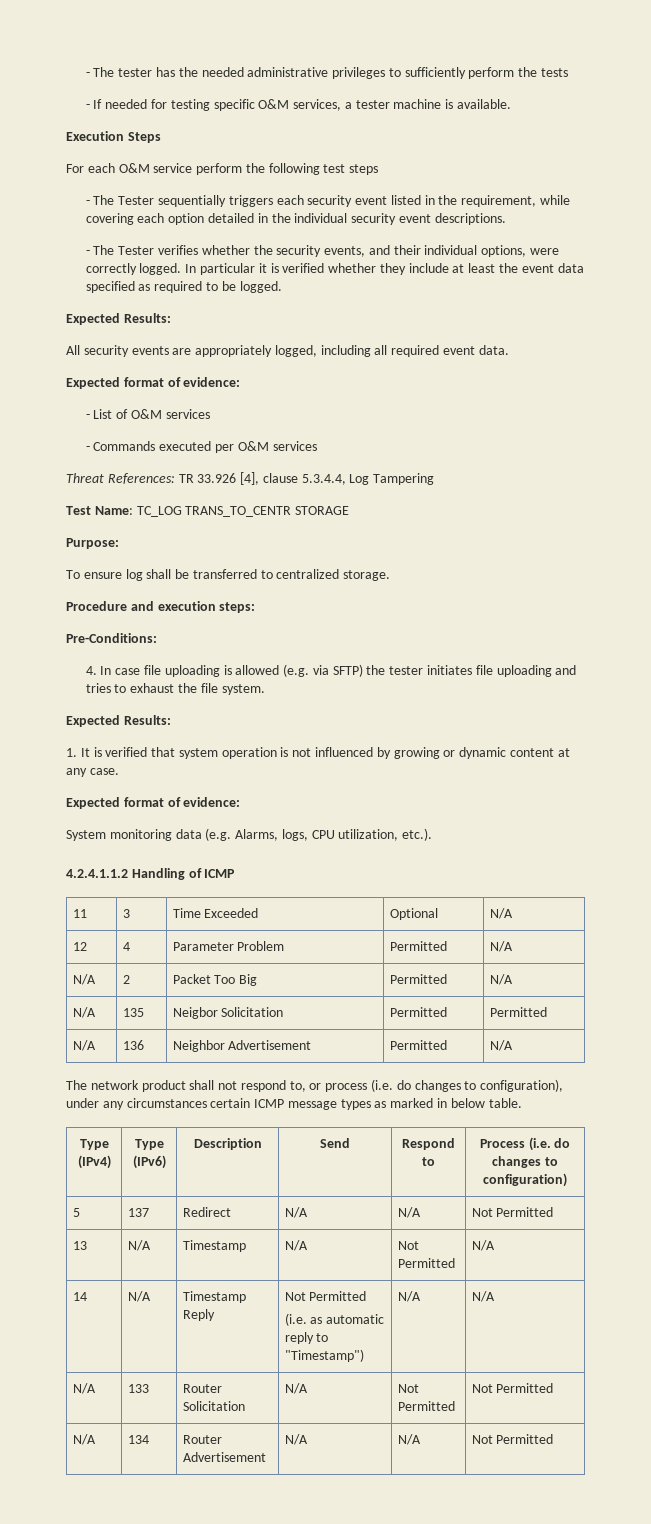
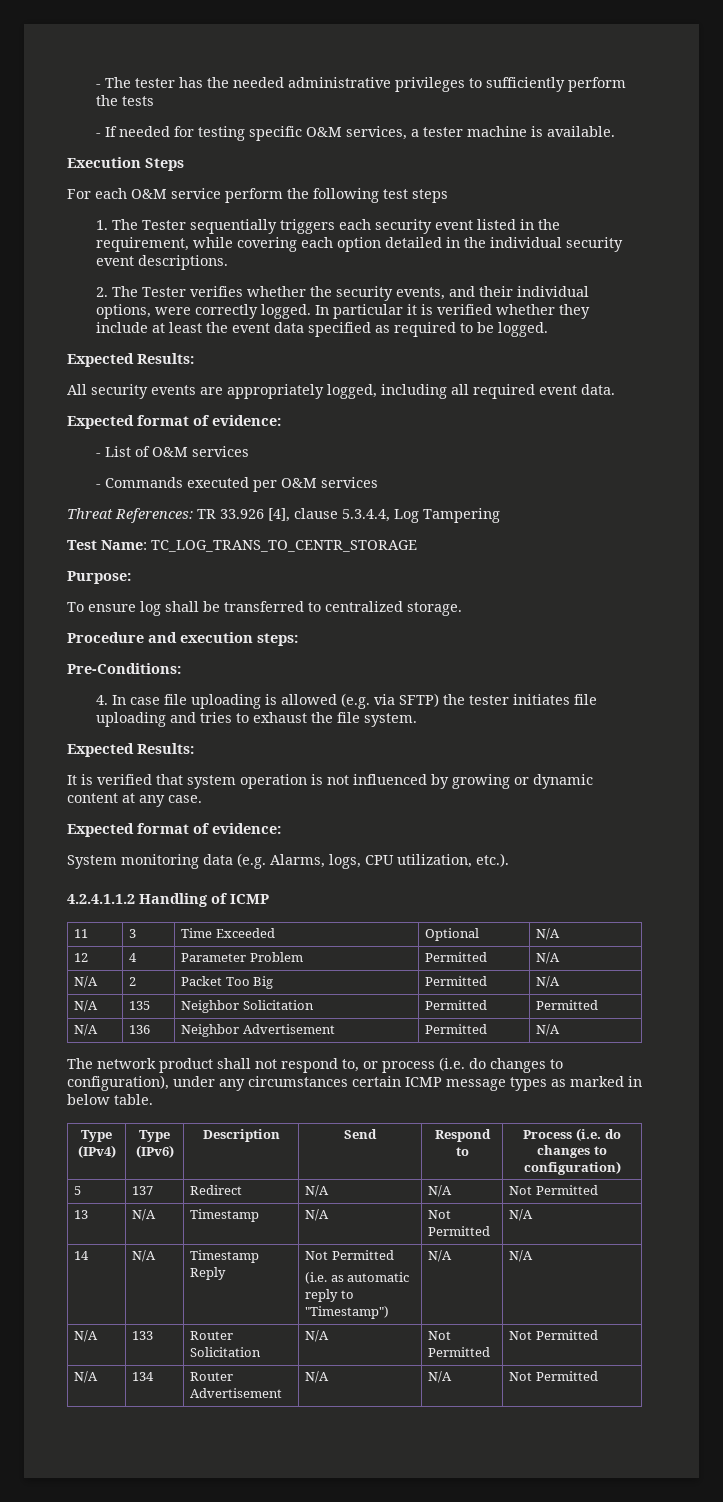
- - The Tester sequentially triggers each security event listed in the requirement, while covering each option detailed in the individual security event descriptions.
+ 1. The Tester sequentially triggers each security event listed in the requirement, while covering each option detailed in the individual security event descriptions.
- - The Tester verifies whether the security events, and their individual options, were correctly logged.
+ 2. The Tester verifies whether the security events, and their individual options, were correctly logged.
- Test Name: TC_LOG TRANS_TO_CENTR STORAGE
+ Test Name: TC_LOG_TRANS_TO_CENTR_STORAGE
- 1. It is verified that system operation is not influenced by growing or dynamic content at any case.
+ It is verified that system operation is not influenced by growing or dynamic content at any case.
- N/A | 135 | Neigbor Solicitation | Permitted | Permitted
+ N/A | 135 | Neighbor Solicitation | Permitted | Permitted

